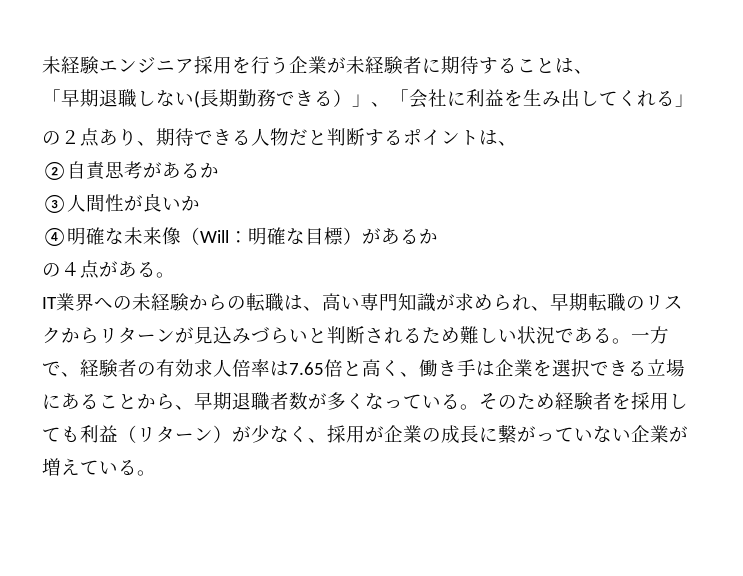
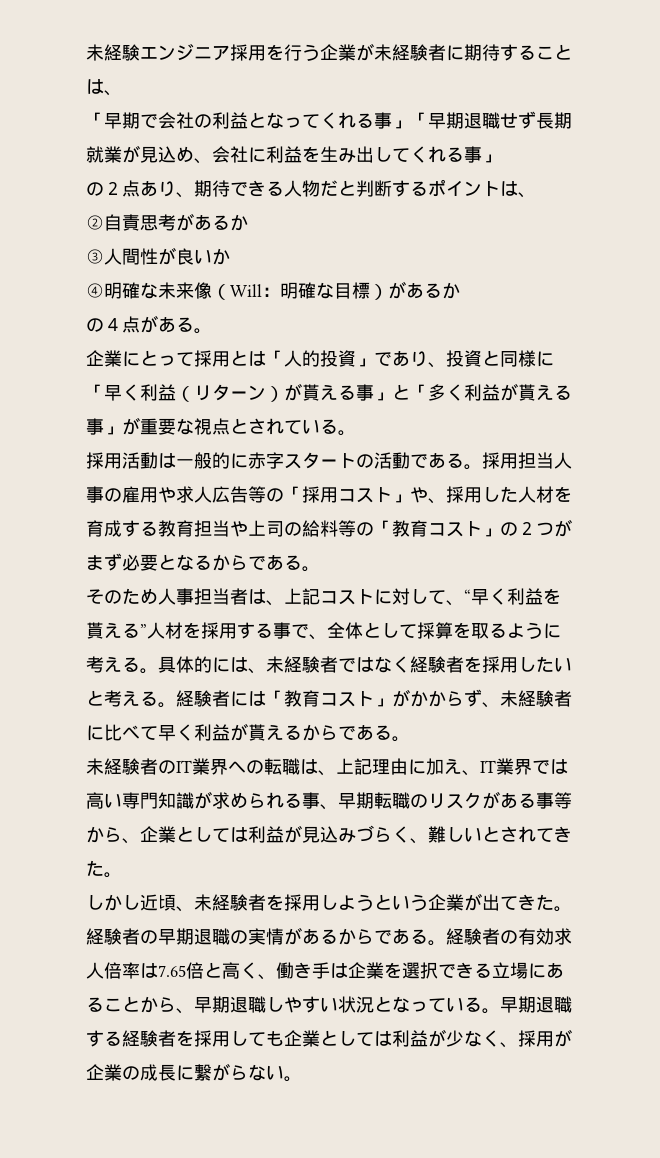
- 「早期退職しない(長期勤務できる）」、「会社に利益を生み出してくれる」
+ 「早期で会社の利益となってくれる事」「早期退職せず長期就業が見込め、会社に利益を生み出してくれる事」
- IT業界への未経験からの転職は、高い専門知識が求められ、早期転職のリスクからリターンが見込みづらいと判断されるため難しい状況である。一方で、経験者の有効求人倍率は7.65倍と高く、働き手は企業を選択できる立場にあることから、早期退職者数が多くなっている。そのため経験者を採用しても利益（リターン）が少なく、採用が企業の成長に繋がっていない企業が増えている。
+ 企業にとって採用とは「人的投資」であり、投資と同様に「早く利益（リターン）が貰える事」と「多く利益が貰える事」が重要な視点とされている。
+ 採用活動は一般的に赤字スタートの活動である。採用担当人事の雇用や求人広告等の「採用コスト」や、採用した人材を育成する教育担当や上司の給料等の「教育コスト」の２つがまず必要となるからである。
+ そのため人事担当者は、上記コストに対して、“早く利益を貰える”人材を採用する事で、全体として採算を取るように考える。具体的には、未経験者ではなく経験者を採用したいと考える。経験者には「教育コスト」がかからず、未経験者に比べて早く利益が貰えるからである。
+ 未経験者のIT業界への転職は、上記理由に加え、IT業界では高い専門知識が求められる事、早期転職のリスクがある事等から、企業としては利益が見込みづらく、難しいとされてきた。
+ しかし近頃、未経験者を採用しようという企業が出てきた。経験者の早期退職の実情があるからである。経験者の有効求人倍率は7.65倍と高く、働き手は企業を選択できる立場にあることから、早期退職しやすい状況となっている。早期退職する経験者を採用しても企業としては利益が少なく、採用が企業の成長に繋がらない。

